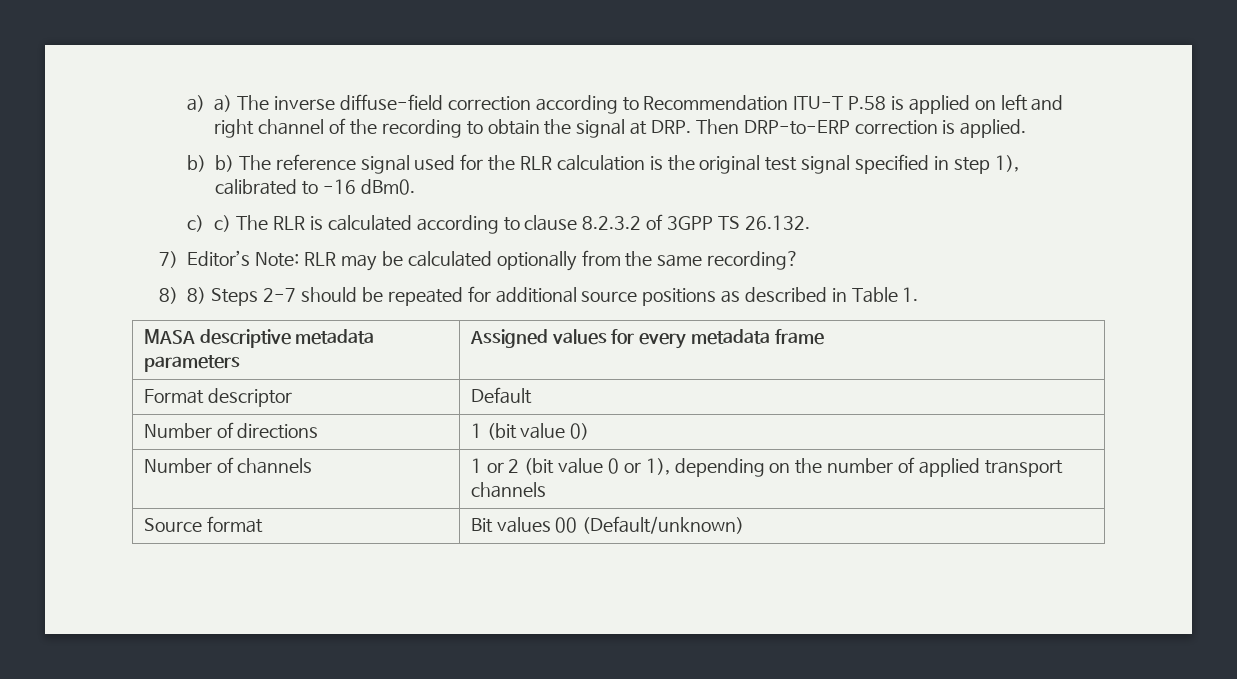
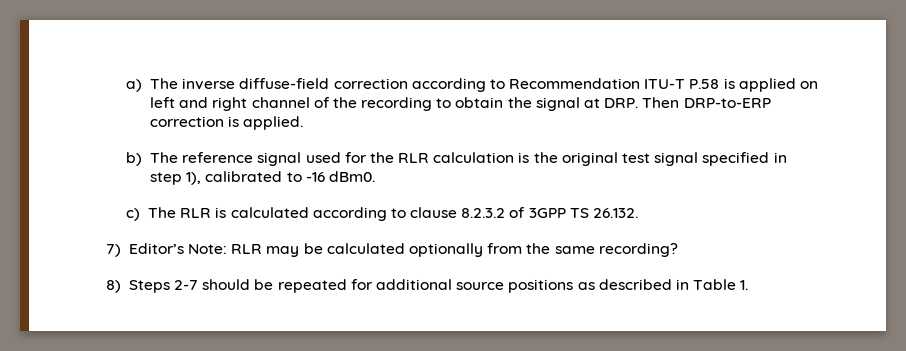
- a) a) The inverse diffuse-field correction according to Recommendation ITU-T P.58 is applied on left and right channel of the recording to obtain the signal at DRP. Then DRP-to-ERP correction is applied.
+ a) The inverse diffuse-field correction according to Recommendation ITU-T P.58 is applied on left and right channel of the recording to obtain the signal at DRP. Then DRP-to-ERP correction is applied.
- b) b) The reference signal used for the RLR calculation is the original test signal specified in step 1), calibrated to -16 dBm0.
+ b) The reference signal used for the RLR calculation is the original test signal specified in step 1), calibrated to -16 dBm0.
- c) c) The RLR is calculated according to clause 8.2.3.2 of 3GPP TS 26.132.
+ c) The RLR is calculated according to clause 8.2.3.2 of 3GPP TS 26.132.
- 8) 8) Steps 2-7 should be repeated for additional source positions as described in Table 1.
+ 8) Steps 2-7 should be repeated for additional source positions as described in Table 1.
- MASA descriptive metadata parameters | Assigned values for every metadata frame
- Format descriptor | Default
- Number of directions | 1 (bit value 0)
- Number of channels | 1 or 2 (bit value 0 or 1), depending on the number of applied transport channels
- Source format | Bit values 00 (Default/unknown)

